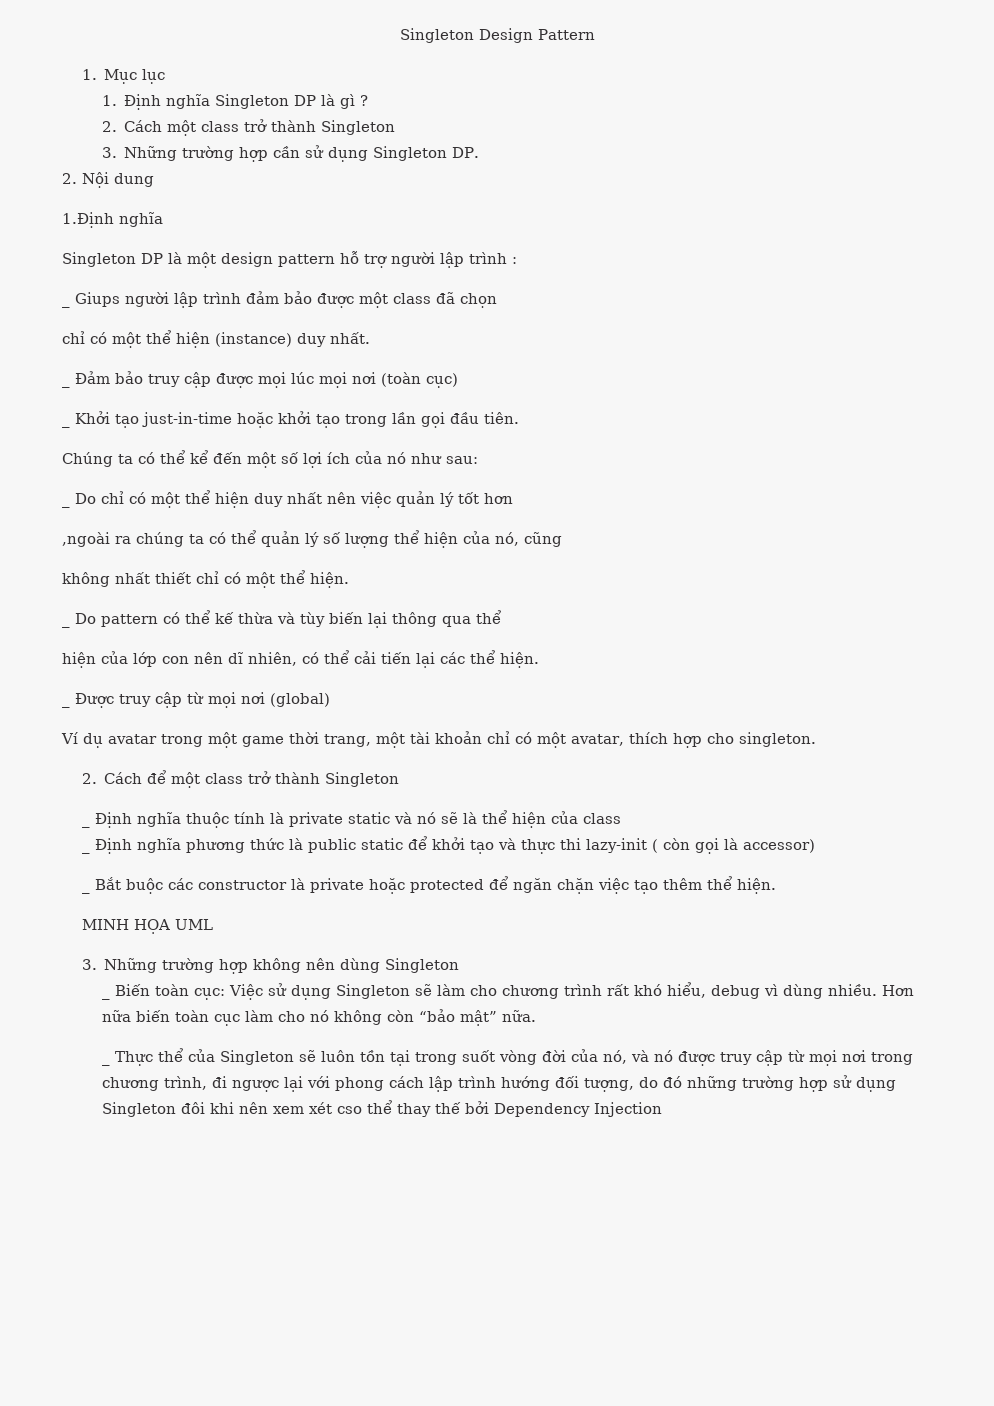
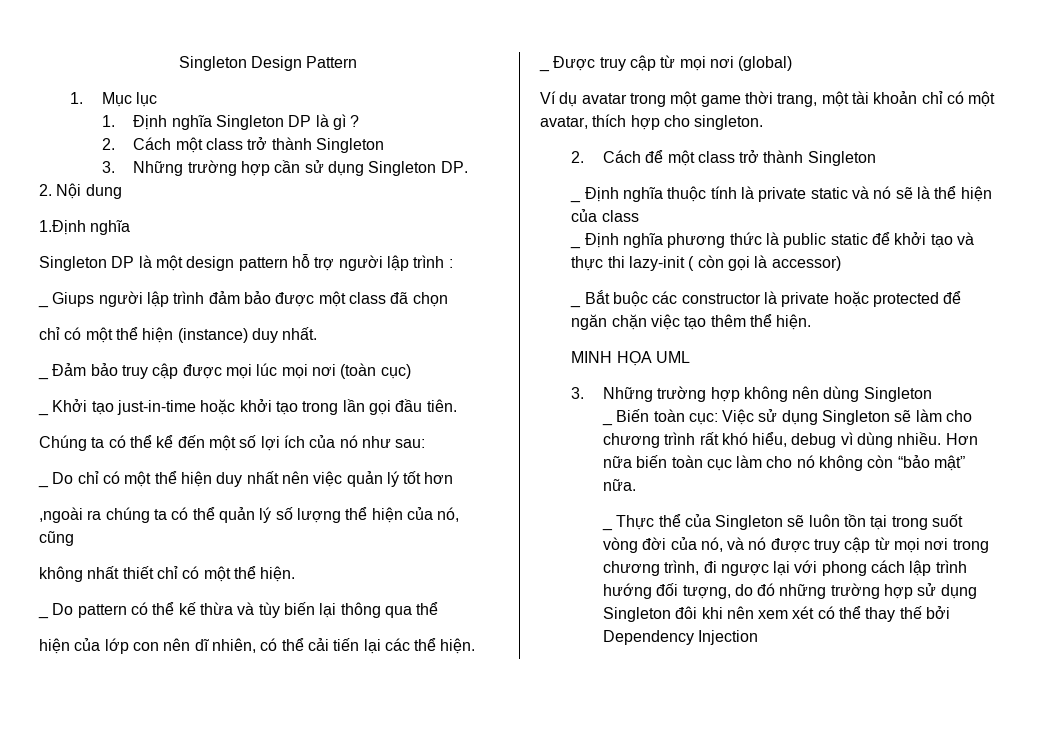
- _ Thực thể của Singleton sẽ luôn tồn tại trong suốt vòng đời của nó, và nó được truy cập từ mọi nơi trong chương trình, đi ngược lại với phong cách lập trình hướng đối tượng, do đó những trường hợp sử dụng Singleton đôi khi nên xem xét cso thể thay thế bởi Dependency Injection
+ _ Thực thể của Singleton sẽ luôn tồn tại trong suốt vòng đời của nó, và nó được truy cập từ mọi nơi trong chương trình, đi ngược lại với phong cách lập trình hướng đối tượng, do đó những trường hợp sử dụng Singleton đôi khi nên xem xét có thể thay thế bởi Dependency Injection

